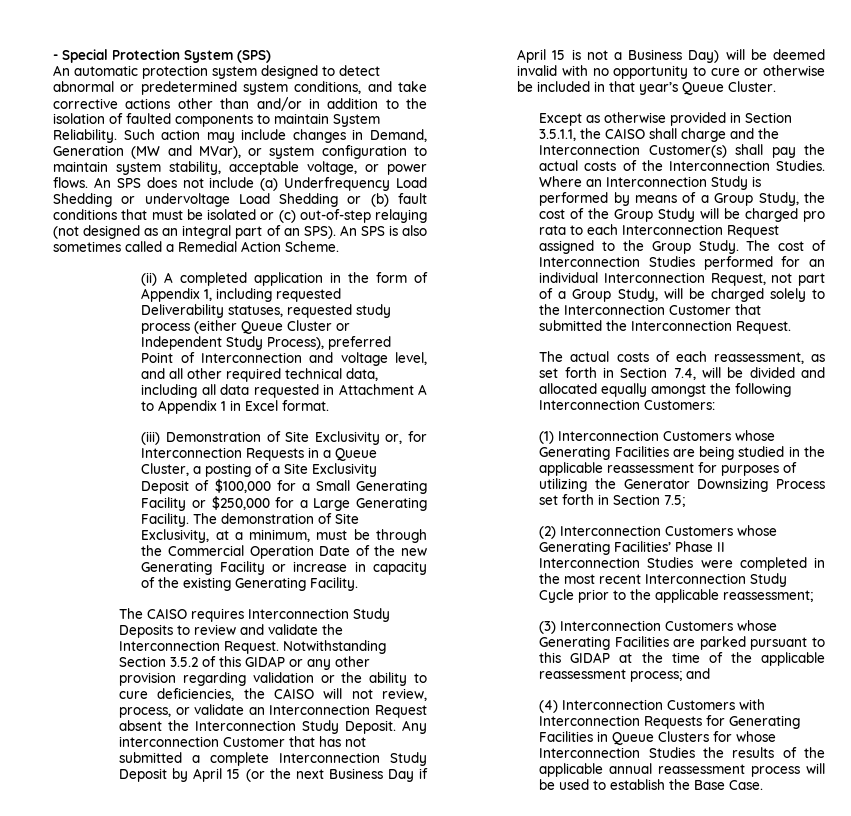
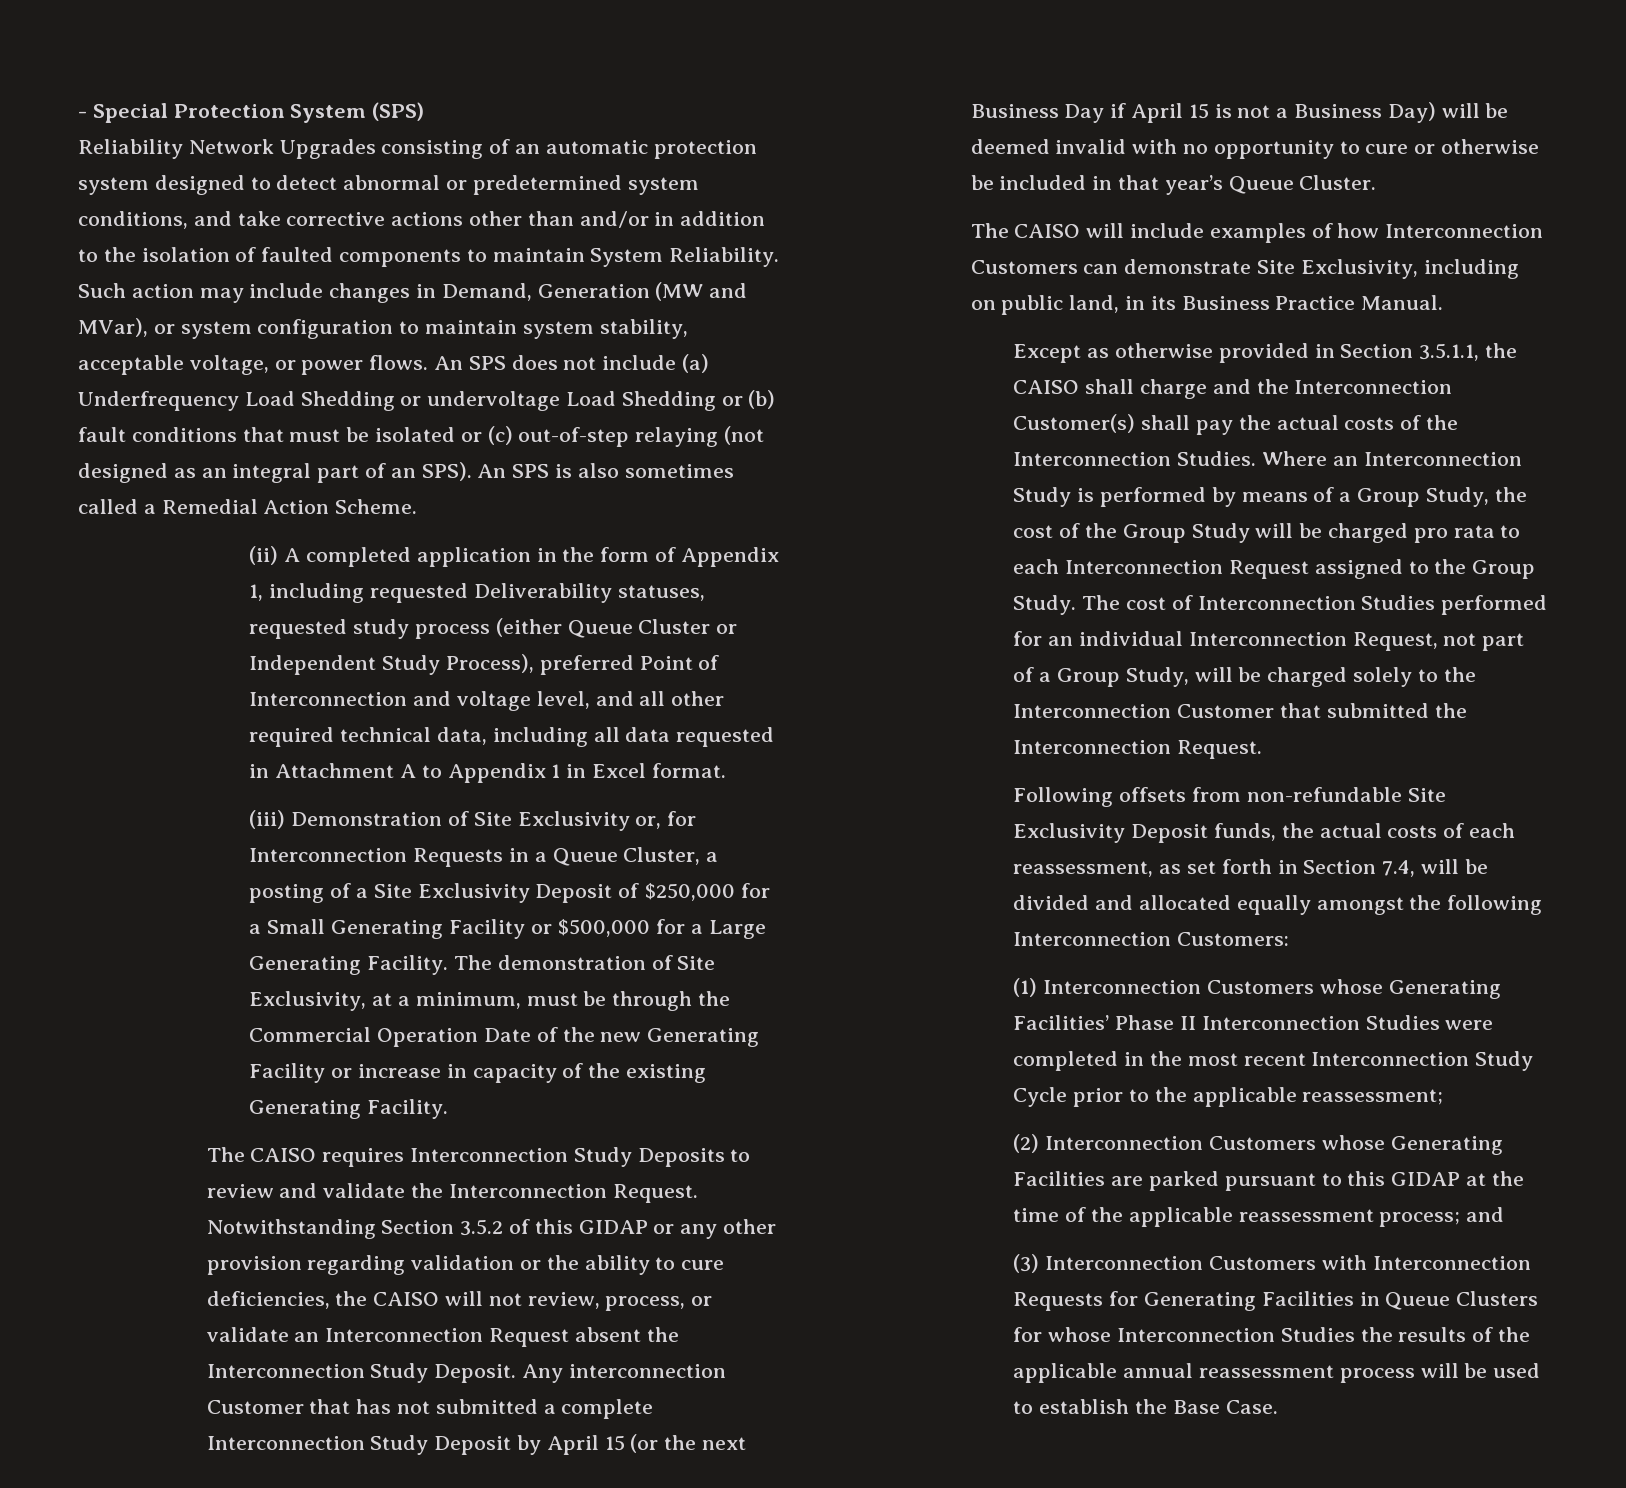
- An automatic protection system designed to detect abnormal or predetermined system conditions, and take corrective actions other than and/or in addition to the isolation of faulted components to maintain System Reliability.
+ Reliability Network Upgrades consisting of an automatic protection system designed to detect abnormal or predetermined system conditions, and take corrective actions other than and/or in addition to the isolation of faulted components to maintain System Reliability.
- (iii) Demonstration of Site Exclusivity or, for Interconnection Requests in a Queue Cluster, a posting of a Site Exclusivity Deposit of $100,000 for a Small Generating Facility or $250,000 for a Large Generating Facility.
+ (iii) Demonstration of Site Exclusivity or, for Interconnection Requests in a Queue Cluster, a posting of a Site Exclusivity Deposit of $250,000 for a Small Generating Facility or $500,000 for a Large Generating Facility.
+ The CAISO will include examples of how Interconnection Customers can demonstrate Site Exclusivity, including on public land, in its Business Practice Manual.
- The actual costs of each reassessment, as set forth in Section 7.4, will be divided and allocated equally amongst the following Interconnection Customers:
+ Following offsets from non-refundable Site Exclusivity Deposit funds, the actual costs of each reassessment, as set forth in Section 7.4, will be divided and allocated equally amongst the following Interconnection Customers:
- (1) Interconnection Customers whose Generating Facilities are being studied in the applicable reassessment for purposes of utilizing the Generator Downsizing Process set forth in Section 7.5;
- (2) Interconnection Customers whose Generating Facilities’ Phase II Interconnection Studies were completed in the most recent Interconnection Study Cycle prior to the applicable reassessment;
+ (1) Interconnection Customers whose Generating Facilities’ Phase II Interconnection Studies were completed in the most recent Interconnection Study Cycle prior to the applicable reassessment;
- (3) Interconnection Customers whose Generating Facilities are parked pursuant to this GIDAP at the time of the applicable reassessment process; and
+ (2) Interconnection Customers whose Generating Facilities are parked pursuant to this GIDAP at the time of the applicable reassessment process; and
- (4) Interconnection Customers with Interconnection Requests for Generating Facilities in Queue Clusters for whose Interconnection Studies the results of the applicable annual reassessment process will be used to establish the Base Case.
+ (3) Interconnection Customers with Interconnection Requests for Generating Facilities in Queue Clusters for whose Interconnection Studies the results of the applicable annual reassessment process will be used to establish the Base Case.

